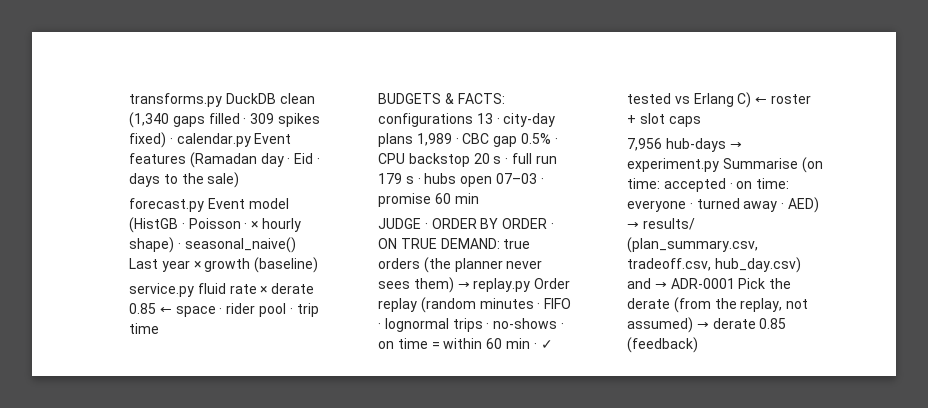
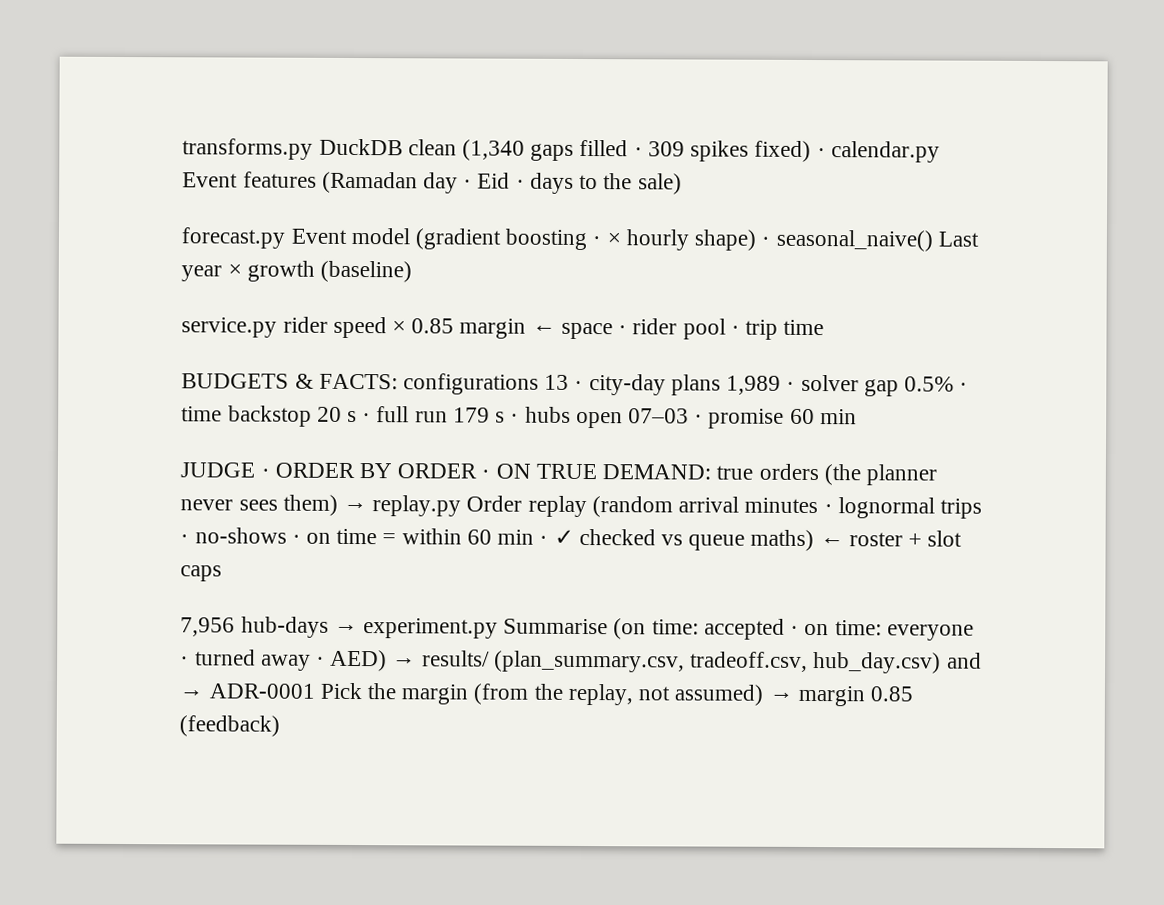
- forecast.py Event model (HistGB · Poisson · × hourly shape) · seasonal_naive() Last year × growth (baseline)
+ forecast.py Event model (gradient boosting · × hourly shape) · seasonal_naive() Last year × growth (baseline)
- service.py fluid rate × derate 0.85 ← space · rider pool · trip time
+ service.py rider speed × 0.85 margin ← space · rider pool · trip time
- BUDGETS & FACTS: configurations 13 · city-day plans 1,989 · CBC gap 0.5% · CPU backstop 20 s · full run 179 s · hubs open 07–03 · promise 60 min
+ BUDGETS & FACTS: configurations 13 · city-day plans 1,989 · solver gap 0.5% · time backstop 20 s · full run 179 s · hubs open 07–03 · promise 60 min
- JUDGE · ORDER BY ORDER · ON TRUE DEMAND: true orders (the planner never sees them) → replay.py Order replay (random minutes · FIFO · lognormal trips · no-shows · on time = within 60 min · ✓ tested vs Erlang C) ← roster + slot caps
+ JUDGE · ORDER BY ORDER · ON TRUE DEMAND: true orders (the planner never sees them) → replay.py Order replay (random arrival minutes · lognormal trips · no-shows · on time = within 60 min · ✓ checked vs queue maths) ← roster + slot caps
- 7,956 hub-days → experiment.py Summarise (on time: accepted · on time: everyone · turned away · AED) → results/ (plan_summary.csv, tradeoff.csv, hub_day.csv) and → ADR-0001 Pick the derate (from the replay, not assumed) → derate 0.85 (feedback)
+ 7,956 hub-days → experiment.py Summarise (on time: accepted · on time: everyone · turned away · AED) → results/ (plan_summary.csv, tradeoff.csv, hub_day.csv) and → ADR-0001 Pick the margin (from the replay, not assumed) → margin 0.85 (feedback)

